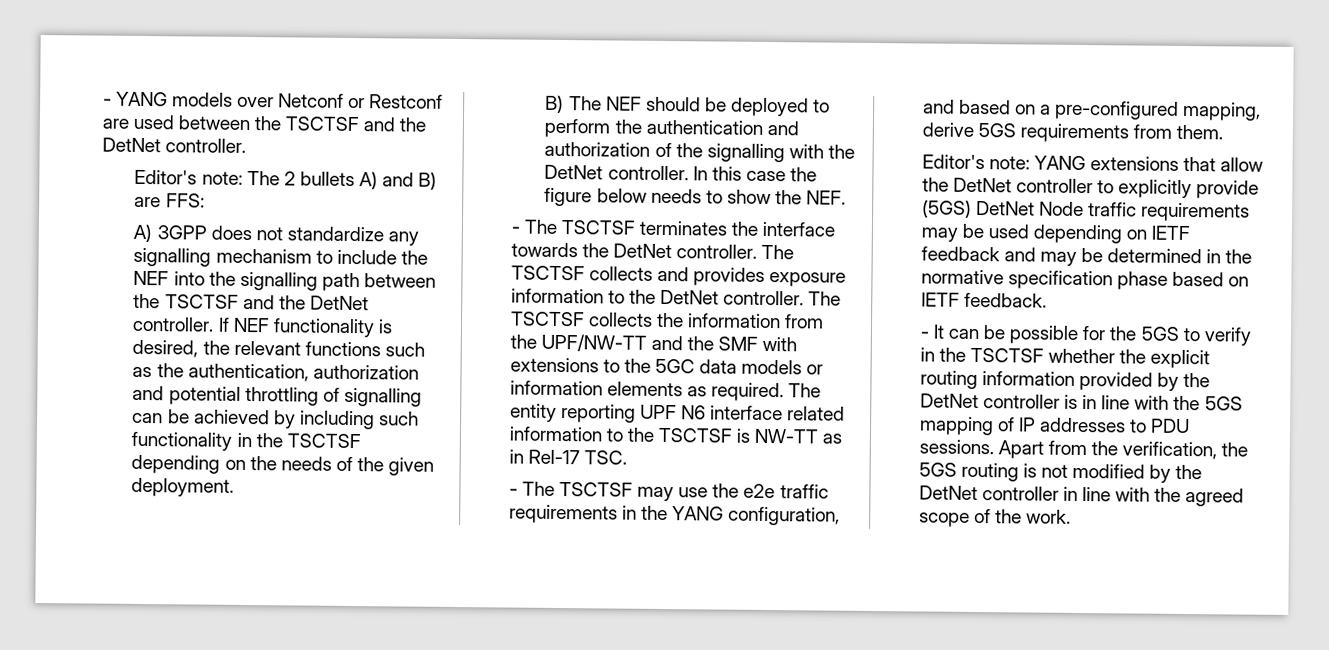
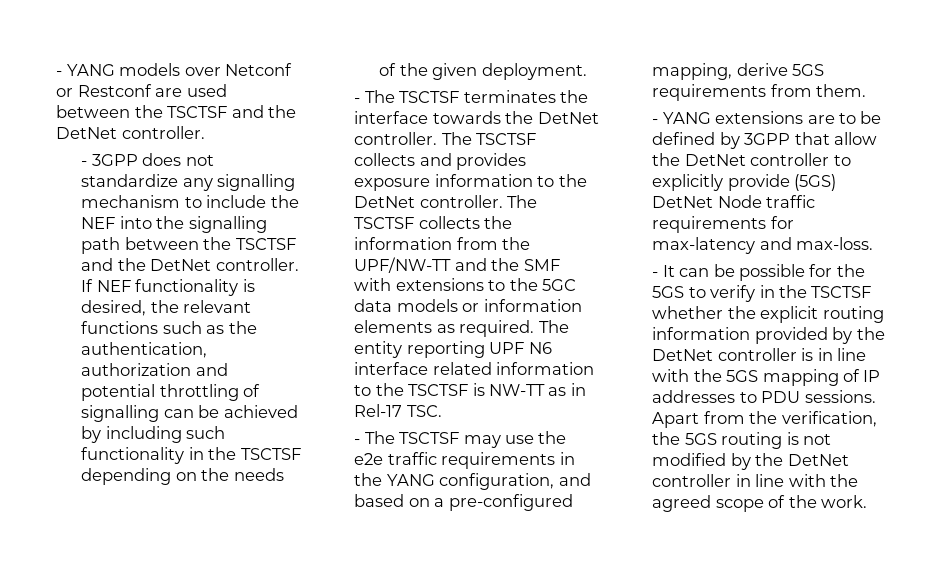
- Editor's note: The 2 bullets A) and B) are FFS:
- A) 3GPP does not standardize any signalling mechanism to include the NEF into the signalling path between the TSCTSF and the DetNet controller.
+ - 3GPP does not standardize any signalling mechanism to include the NEF into the signalling path between the TSCTSF and the DetNet controller.
- B) The NEF should be deployed to perform the authentication and authorization of the signalling with the DetNet controller. In this case the figure below needs to show the NEF.
- Editor's note: YANG extensions that allow the DetNet controller to explicitly provide (5GS) DetNet Node traffic requirements may be used depending on IETF feedback and may be determined in the normative specification phase based on IETF feedback.
+ - YANG extensions are to be defined by 3GPP that allow the DetNet controller to explicitly provide (5GS) DetNet Node traffic requirements for max-latency and max-loss.

